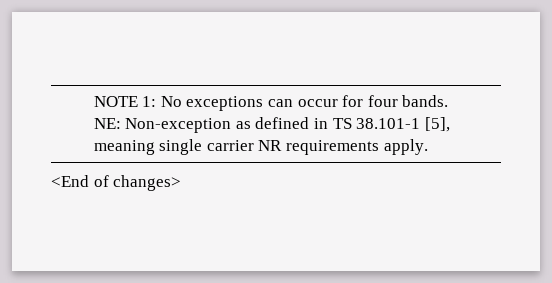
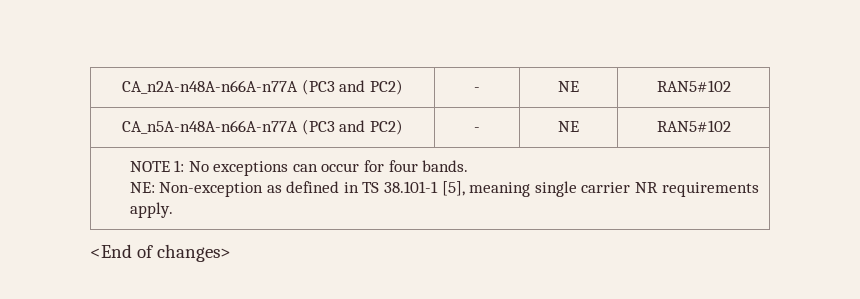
+ CA_n2A-n48A-n66A-n77A (PC3 and PC2) | - | NE | RAN5#102
+ CA_n5A-n48A-n66A-n77A (PC3 and PC2) | - | NE | RAN5#102

